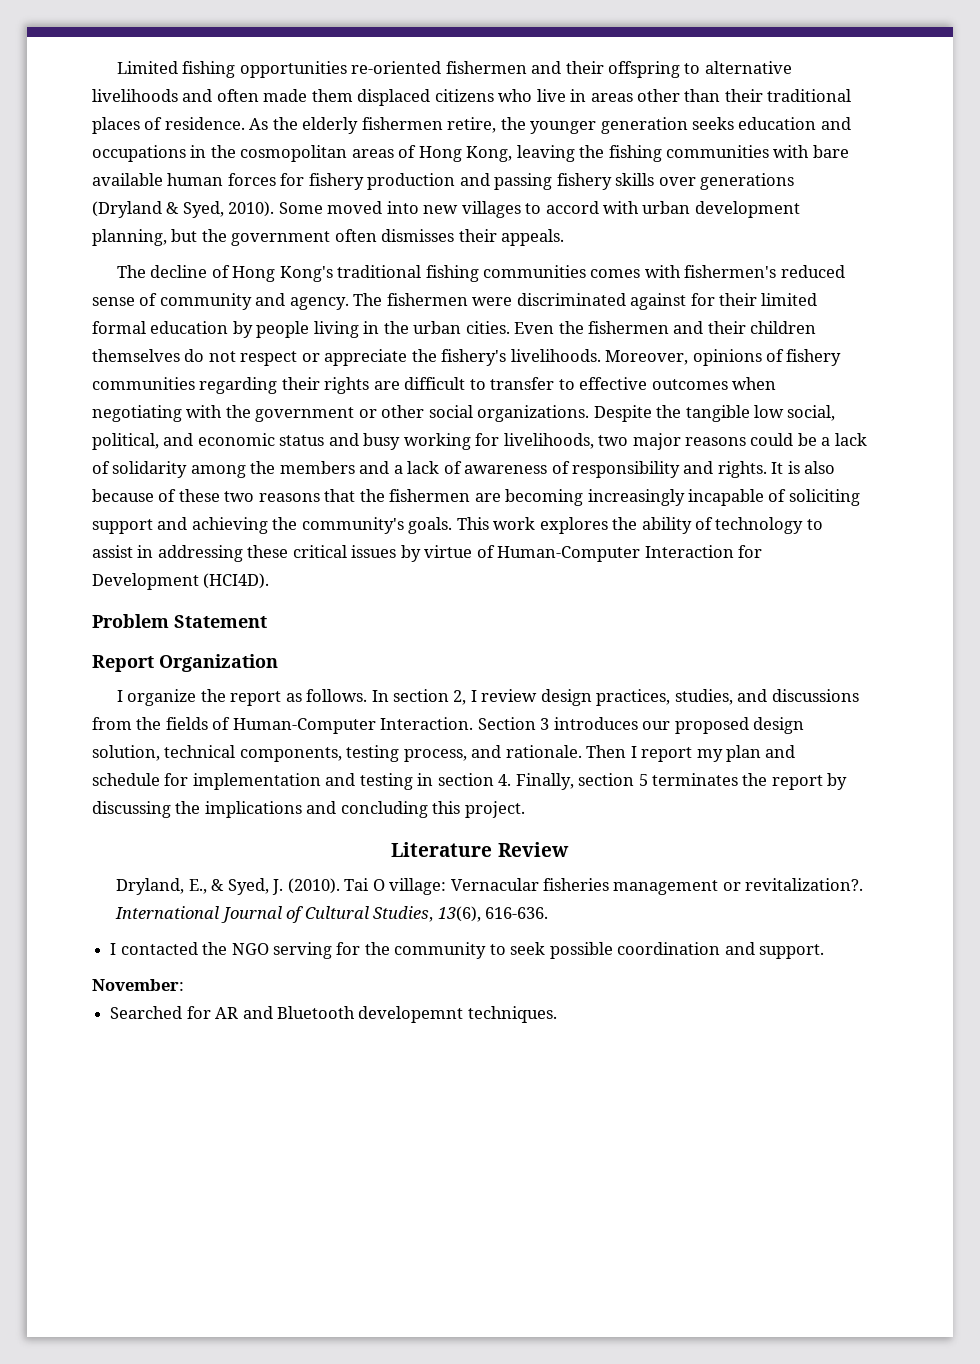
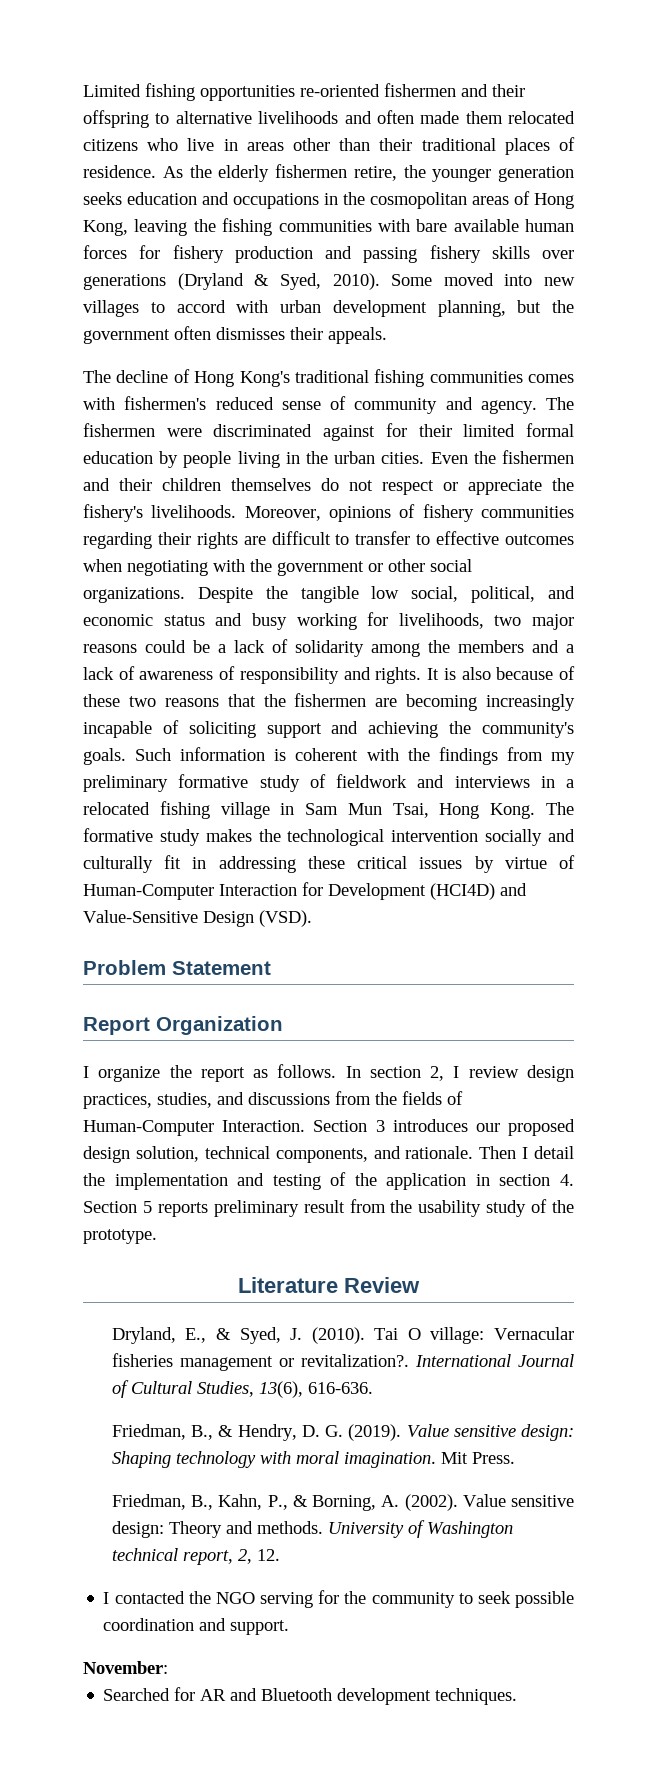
- Limited fishing opportunities re-oriented fishermen and their offspring to alternative livelihoods and often made them displaced citizens who live in areas other than their traditional places of residence.
+ Limited fishing opportunities re-oriented fishermen and their offspring to alternative livelihoods and often made them relocated citizens who live in areas other than their traditional places of residence.
- This work explores the ability of technology to assist in addressing these critical issues by virtue of Human-Computer Interaction for Development (HCI4D).
+ Such information is coherent with the findings from my preliminary formative study of fieldwork and interviews in a relocated fishing village in Sam Mun Tsai, Hong Kong. The formative study makes the technological intervention socially and culturally fit in addressing these critical issues by virtue of Human-Computer Interaction for Development (HCI4D) and Value-Sensitive Design (VSD).
- Section 3 introduces our proposed design solution, technical components, testing process, and rationale.
+ Section 3 introduces our proposed design solution, technical components, and rationale.
- Then I report my plan and schedule for implementation and testing in section 4. Finally, section 5 terminates the report by discussing the implications and concluding this project.
+ Then I detail the implementation and testing of the application in section 4. Section 5 reports preliminary result from the usability study of the prototype.
+ Friedman, B., & Hendry, D. G. (2019). Value sensitive design: Shaping technology with moral imagination. Mit Press.
+ Friedman, B., Kahn, P., & Borning, A. (2002). Value sensitive design: Theory and methods. University of Washington technical report, 2, 12.
- Searched for AR and Bluetooth developemnt techniques.
+ Searched for AR and Bluetooth development techniques.

